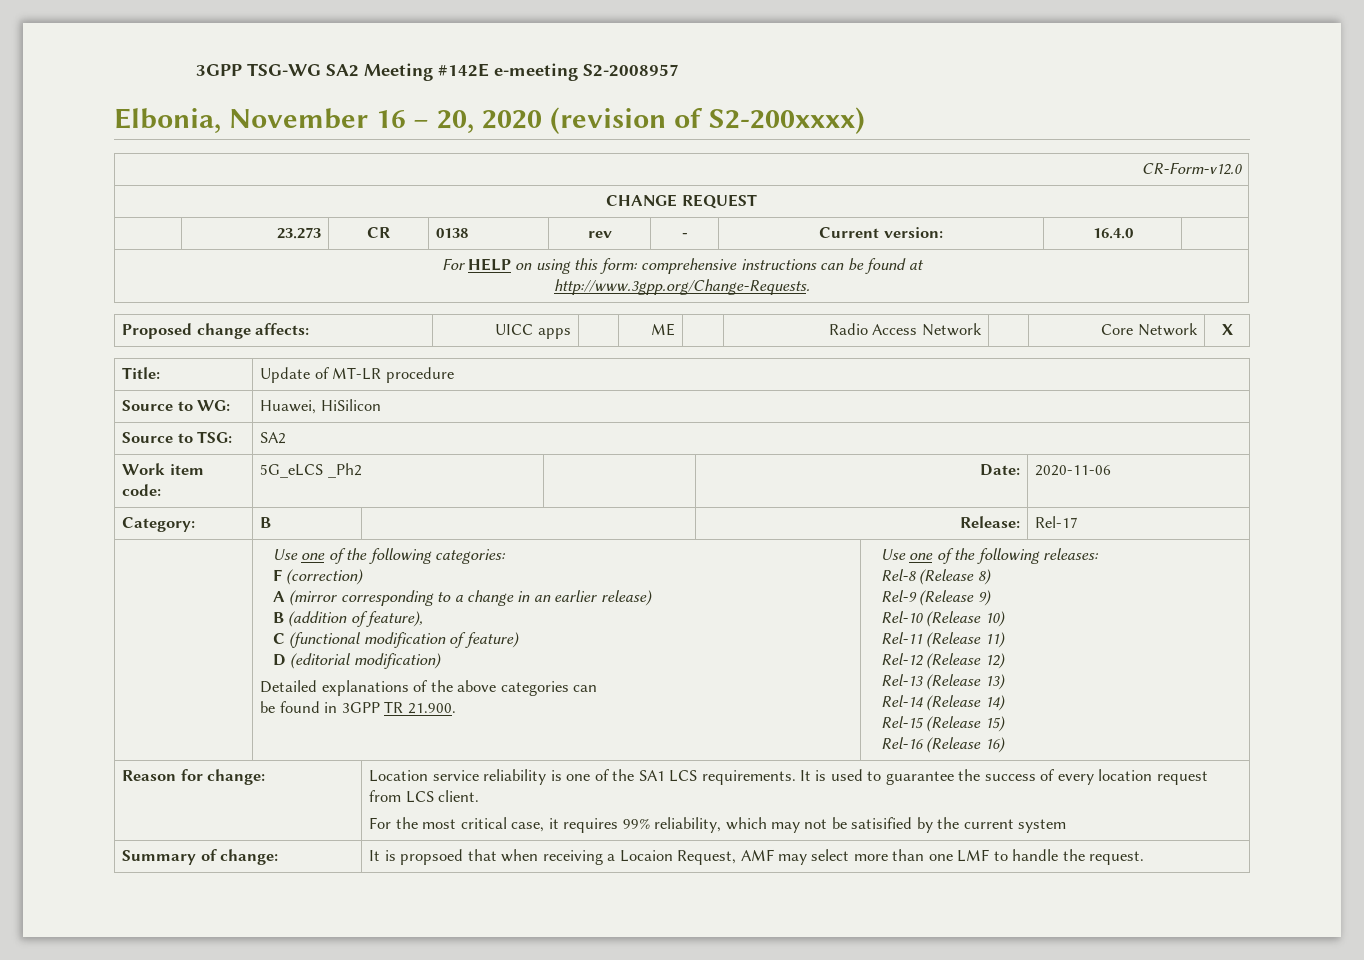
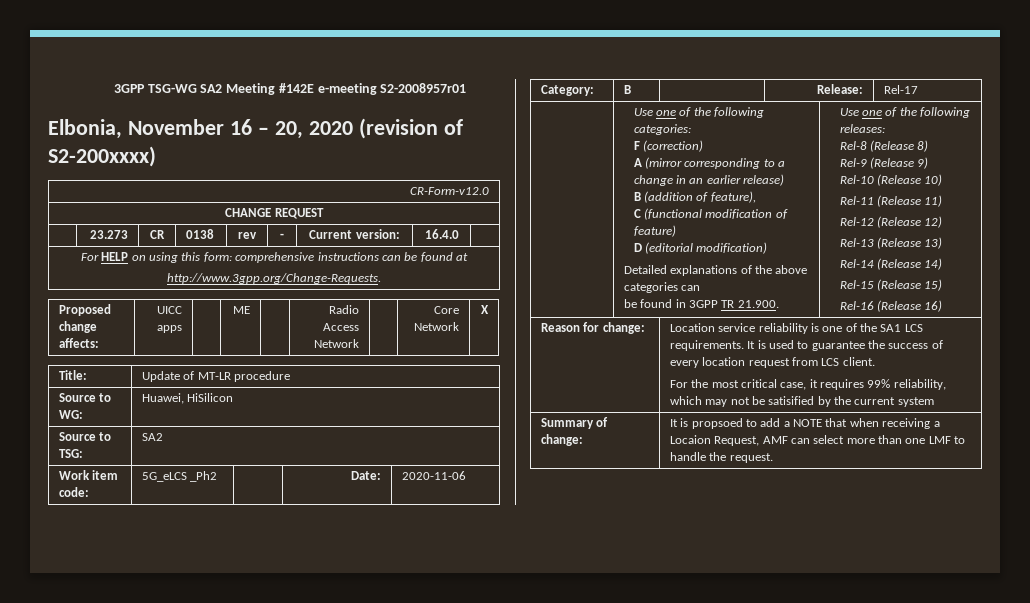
- 3GPP TSG-WG SA2 Meeting #142E e-meeting S2-2008957
+ 3GPP TSG-WG SA2 Meeting #142E e-meeting S2-2008957r01
- Summary of change: | It is propsoed that when receiving a Locaion Request, AMF may select more than one LMF to handle the request.
+ Summary of change: | It is propsoed to add a NOTE that when receiving a Locaion Request, AMF can select more than one LMF to handle the request.

